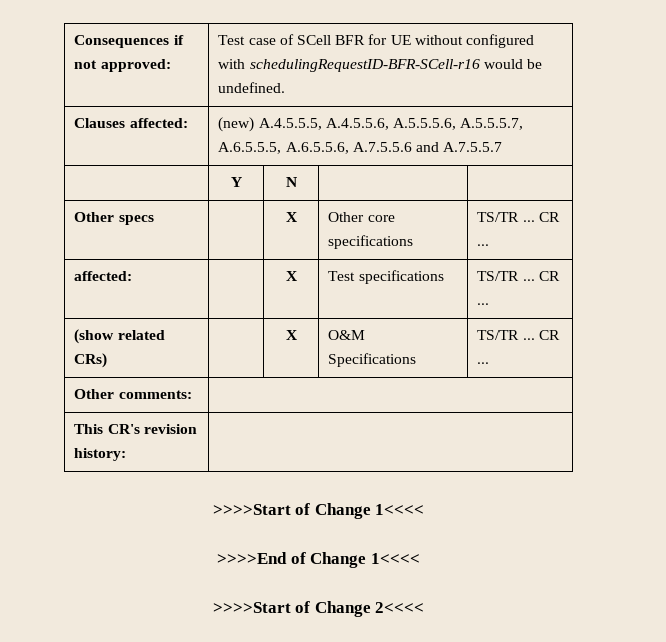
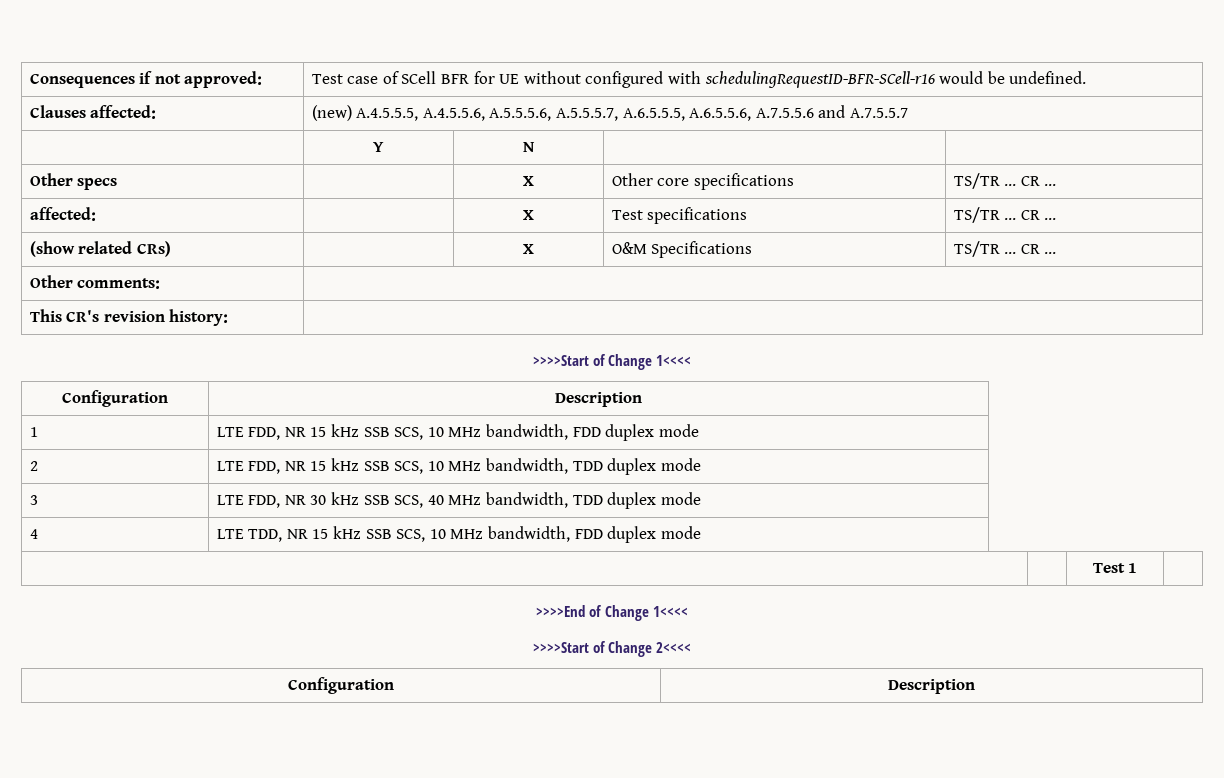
  >>>>Start of Change 1<<<<
+ Configuration | Description
+ 1 | LTE FDD, NR 15 kHz SSB SCS, 10 MHz bandwidth, FDD duplex mode
+ 2 | LTE FDD, NR 15 kHz SSB SCS, 10 MHz bandwidth, TDD duplex mode
+ 3 | LTE FDD, NR 30 kHz SSB SCS, 40 MHz bandwidth, TDD duplex mode
+ 4 | LTE TDD, NR 15 kHz SSB SCS, 10 MHz bandwidth, FDD duplex mode
+ | | Test 1 |
  >>>>Start of Change 2<<<<
+ Configuration | Description

